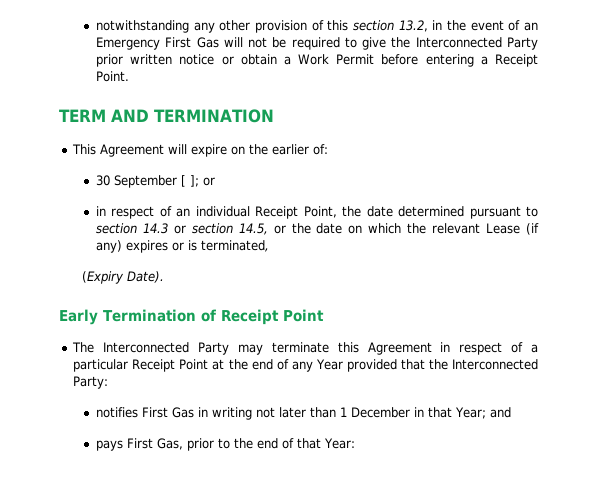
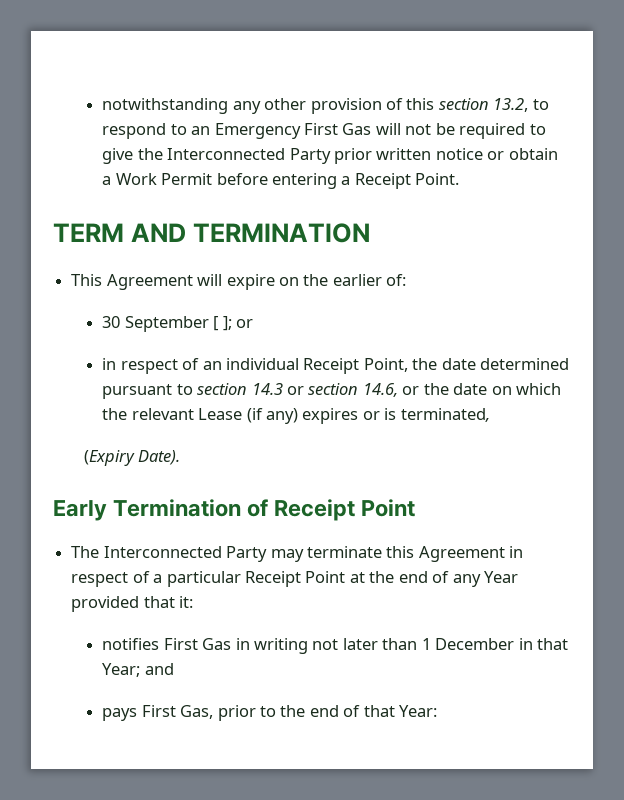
- notwithstanding any other provision of this section 13.2, in the event of an Emergency First Gas will not be required to give the Interconnected Party prior written notice or obtain a Work Permit before entering a Receipt Point.
+ notwithstanding any other provision of this section 13.2, to respond to an Emergency First Gas will not be required to give the Interconnected Party prior written notice or obtain a Work Permit before entering a Receipt Point.
- in respect of an individual Receipt Point, the date determined pursuant to section 14.3 or section 14.5, or the date on which the relevant Lease (if any) expires or is terminated,
+ in respect of an individual Receipt Point, the date determined pursuant to section 14.3 or section 14.6, or the date on which the relevant Lease (if any) expires or is terminated,
- The Interconnected Party may terminate this Agreement in respect of a particular Receipt Point at the end of any Year provided that the Interconnected Party:
+ The Interconnected Party may terminate this Agreement in respect of a particular Receipt Point at the end of any Year provided that it:

